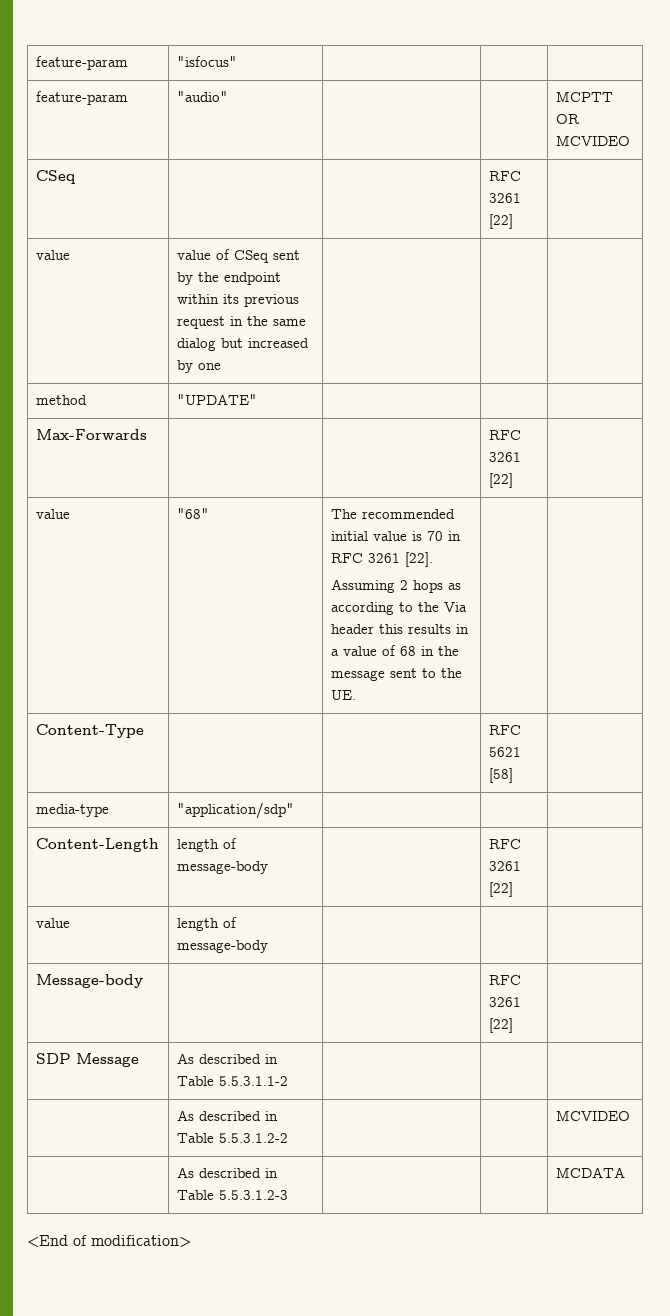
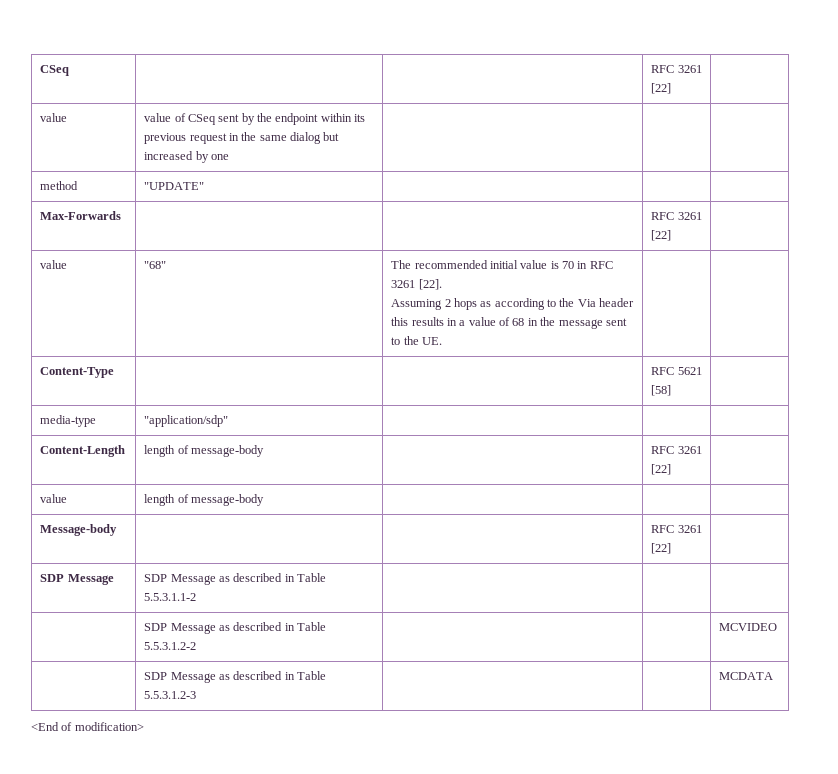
- feature-param | "isfocus" | | |
- feature-param | "audio" | | | MCPTT OR MCVIDEO
- SDP Message | As described in Table 5.5.3.1.1-2 | | |
+ SDP Message | SDP Message as described in Table 5.5.3.1.1-2 | | |
- | As described in Table 5.5.3.1.2-2 | | | MCVIDEO
+ | SDP Message as described in Table 5.5.3.1.2-2 | | | MCVIDEO
- | As described in Table 5.5.3.1.2-3 | | | MCDATA
+ | SDP Message as described in Table 5.5.3.1.2-3 | | | MCDATA

